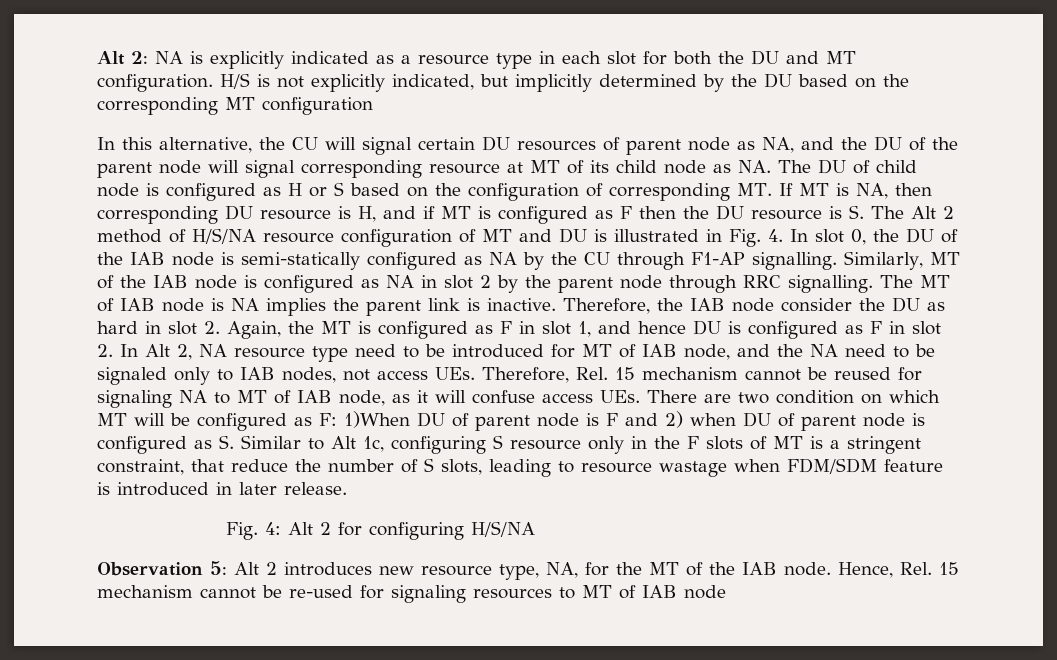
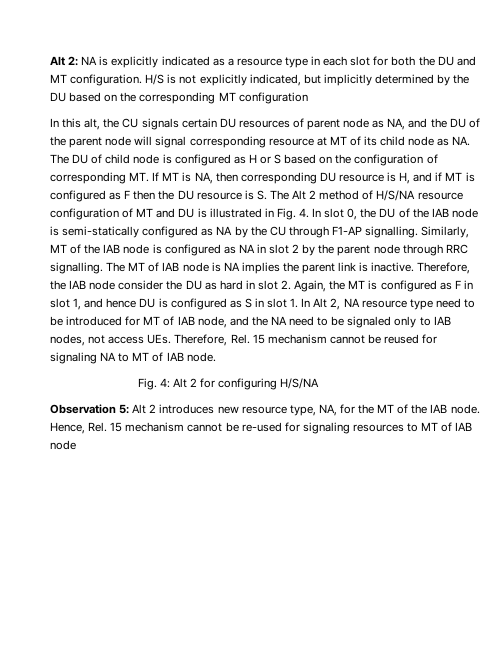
- In this alternative, the CU will signal certain DU resources of parent node as NA, and the DU of the parent node will signal corresponding resource at MT of its child node as NA. The DU of child node is configured as H or S based on the configuration of corresponding MT. If MT is NA, then corresponding DU resource is H, and if MT is configured as F then the DU resource is S. The Alt 2 method of H/S/NA resource configuration of MT and DU is illustrated in Fig. 4. In slot 0, the DU of the IAB node is semi-statically configured as NA by the CU through F1-AP signalling.
+ In this alt, the CU signals certain DU resources of parent node as NA, and the DU of the parent node will signal corresponding resource at MT of its child node as NA. The DU of child node is configured as H or S based on the configuration of corresponding MT. If MT is NA, then corresponding DU resource is H, and if MT is configured as F then the DU resource is S. The Alt 2 method of H/S/NA resource configuration of MT and DU is illustrated in Fig. 4. In slot 0, the DU of the IAB node is semi-statically configured as NA by the CU through F1-AP signalling.
- Therefore, the IAB node consider the DU as hard in slot 2. Again, the MT is configured as F in slot 1, and hence DU is configured as F in slot 2. In Alt 2, NA resource type need to be introduced for MT of IAB node, and the NA need to be signaled only to IAB nodes, not access UEs. Therefore, Rel. 15 mechanism cannot be reused for signaling NA to MT of IAB node, as it will confuse access UEs. There are two condition on which MT will be configured as F: 1)When DU of parent node is F and 2) when DU of parent node is configured as S. Similar to Alt 1c, configuring S resource only in the F slots of MT is a stringent constraint, that reduce the number of S slots, leading to resource wastage when FDM/SDM feature is introduced in later release.
+ Therefore, the IAB node consider the DU as hard in slot 2. Again, the MT is configured as F in slot 1, and hence DU is configured as S in slot 1. In Alt 2, NA resource type need to be introduced for MT of IAB node, and the NA need to be signaled only to IAB nodes, not access UEs. Therefore, Rel. 15 mechanism cannot be reused for signaling NA to MT of IAB node.

